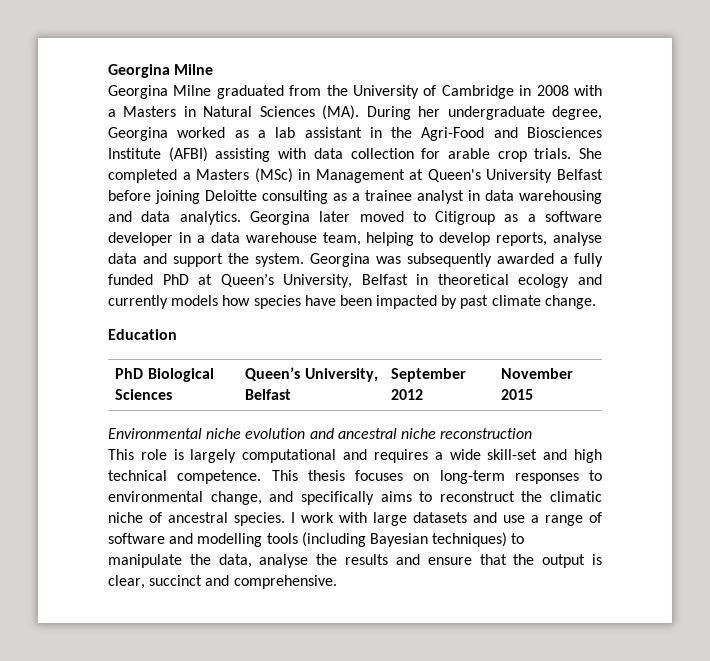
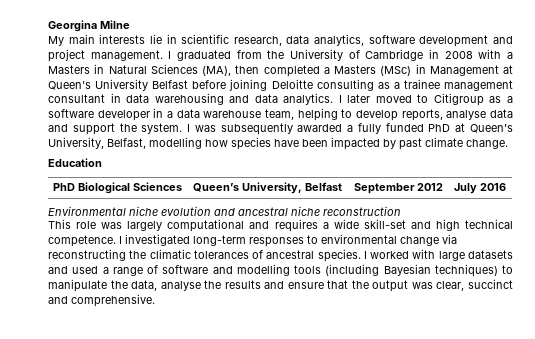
- Georgina Milne graduated from the University of Cambridge in 2008 with a Masters in Natural Sciences (MA). During her undergraduate degree, Georgina worked as a lab assistant in the Agri-Food and Biosciences Institute (AFBI) assisting with data collection for arable crop trials. She completed a Masters (MSc) in Management at Queen's University Belfast before joining Deloitte consulting as a trainee analyst in data warehousing and data analytics.
+ My main interests lie in scientific research, data analytics, software development and project management. I graduated from the University of Cambridge in 2008 with a Masters in Natural Sciences (MA), then completed a Masters (MSc) in Management at Queen's University Belfast before joining Deloitte consulting as a trainee management consultant in data warehousing and data analytics.
- Georgina later moved to Citigroup as a software developer in a data warehouse team, helping to develop reports, analyse data and support the system.
+ I later moved to Citigroup as a software developer in a data warehouse team, helping to develop reports, analyse data and support the system.
- Georgina was subsequently awarded a fully funded PhD at Queen’s University, Belfast in theoretical ecology and currently models how species have been impacted by past climate change.
+ I was subsequently awarded a fully funded PhD at Queen’s University, Belfast, modelling how species have been impacted by past climate change.
- PhD Biological Sciences | Queen’s University, Belfast | September 2012 | November 2015
+ PhD Biological Sciences | Queen’s University, Belfast | September 2012 | July 2016
- This role is largely computational and requires a wide skill-set and high technical competence.
+ This role was largely computational and requires a wide skill-set and high technical competence.
- This thesis focuses on long-term responses to environmental change, and specifically aims to reconstruct the climatic niche of ancestral species.
+ I investigated long-term responses to environmental change via reconstructing the climatic tolerances of ancestral species.
- I work with large datasets and use a range of software and modelling tools (including Bayesian techniques) to manipulate the data, analyse the results and ensure that the output is clear, succinct and comprehensive.
+ I worked with large datasets and used a range of software and modelling tools (including Bayesian techniques) to manipulate the data, analyse the results and ensure that the output was clear, succinct and comprehensive.

